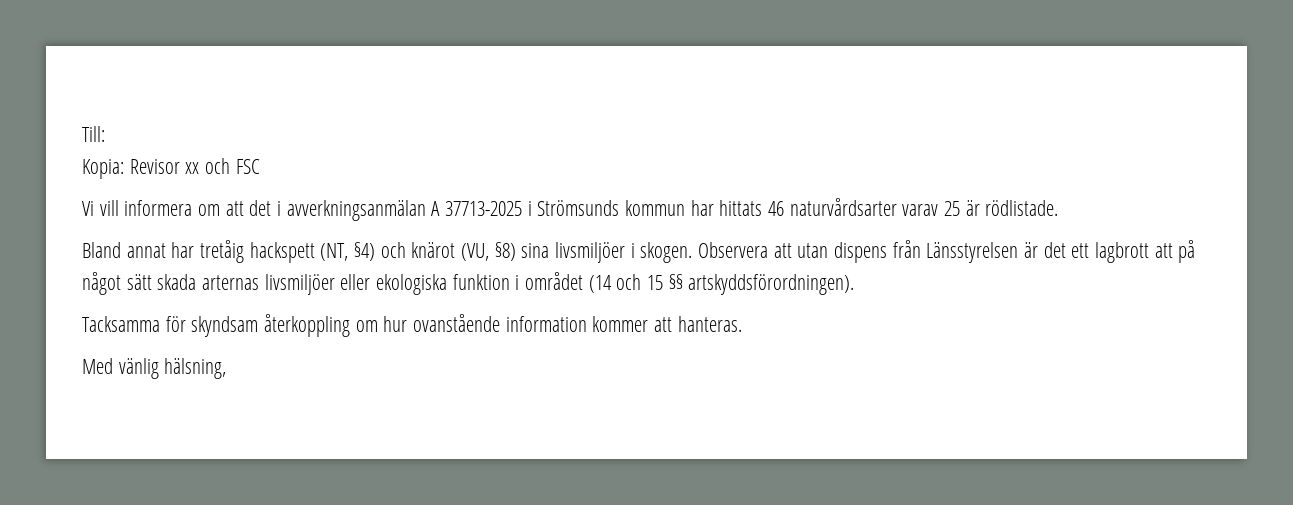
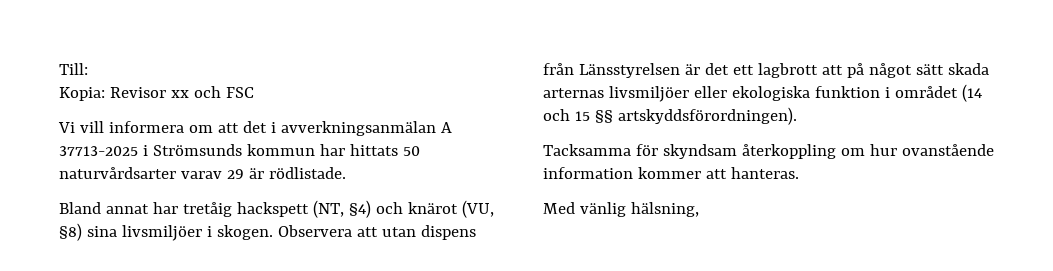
- Vi vill informera om att det i avverkningsanmälan A 37713-2025 i Strömsunds kommun har hittats 46 naturvårdsarter varav 25 är rödlistade.
+ Vi vill informera om att det i avverkningsanmälan A 37713-2025 i Strömsunds kommun har hittats 50 naturvårdsarter varav 29 är rödlistade.

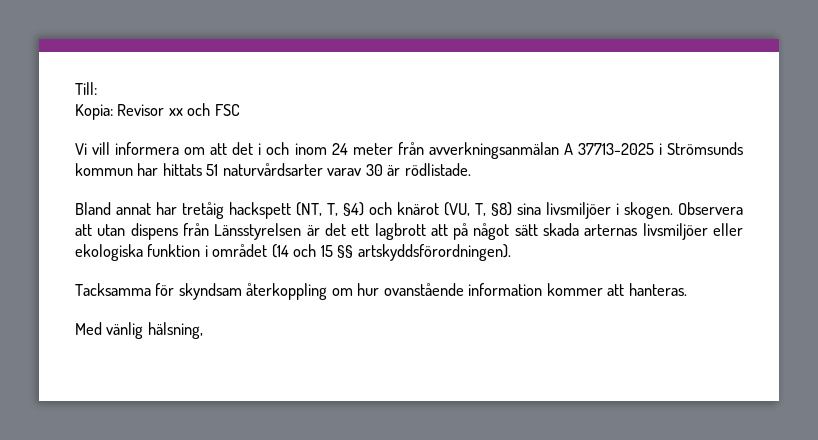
- Vi vill informera om att det i avverkningsanmälan A 37713-2025 i Strömsunds kommun har hittats 50 naturvårdsarter varav 29 är rödlistade.
+ Vi vill informera om att det i och inom 24 meter från avverkningsanmälan A 37713-2025 i Strömsunds kommun har hittats 51 naturvårdsarter varav 30 är rödlistade.
- Bland annat har tretåig hackspett (NT, §4) och knärot (VU, §8) sina livsmiljöer i skogen.
+ Bland annat har tretåig hackspett (NT, T, §4) och knärot (VU, T, §8) sina livsmiljöer i skogen.

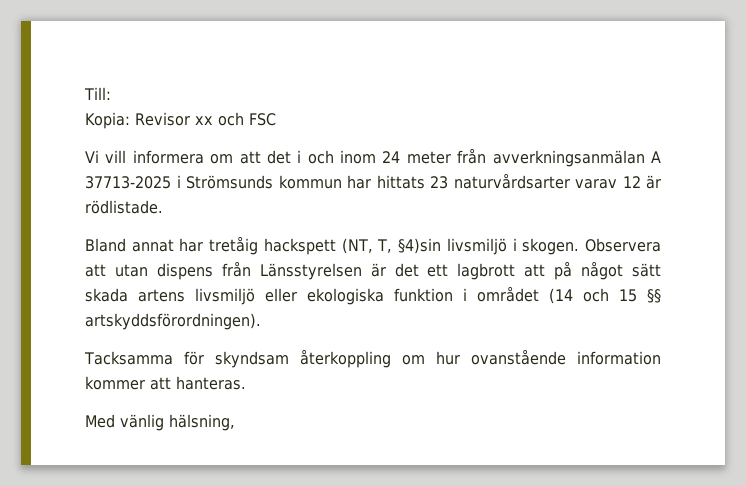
- Vi vill informera om att det i och inom 24 meter från avverkningsanmälan A 37713-2025 i Strömsunds kommun har hittats 51 naturvårdsarter varav 30 är rödlistade.
+ Vi vill informera om att det i och inom 24 meter från avverkningsanmälan A 37713-2025 i Strömsunds kommun har hittats 23 naturvårdsarter varav 12 är rödlistade.
- Bland annat har tretåig hackspett (NT, T, §4) och knärot (VU, T, §8) sina livsmiljöer i skogen.
+ Bland annat har tretåig hackspett (NT, T, §4)sin livsmiljö i skogen.
- Observera att utan dispens från Länsstyrelsen är det ett lagbrott att på något sätt skada arternas livsmiljöer eller ekologiska funktion i området (14 och 15 §§ artskyddsförordningen).
+ Observera att utan dispens från Länsstyrelsen är det ett lagbrott att på något sätt skada artens livsmiljö eller ekologiska funktion i området (14 och 15 §§ artskyddsförordningen).

